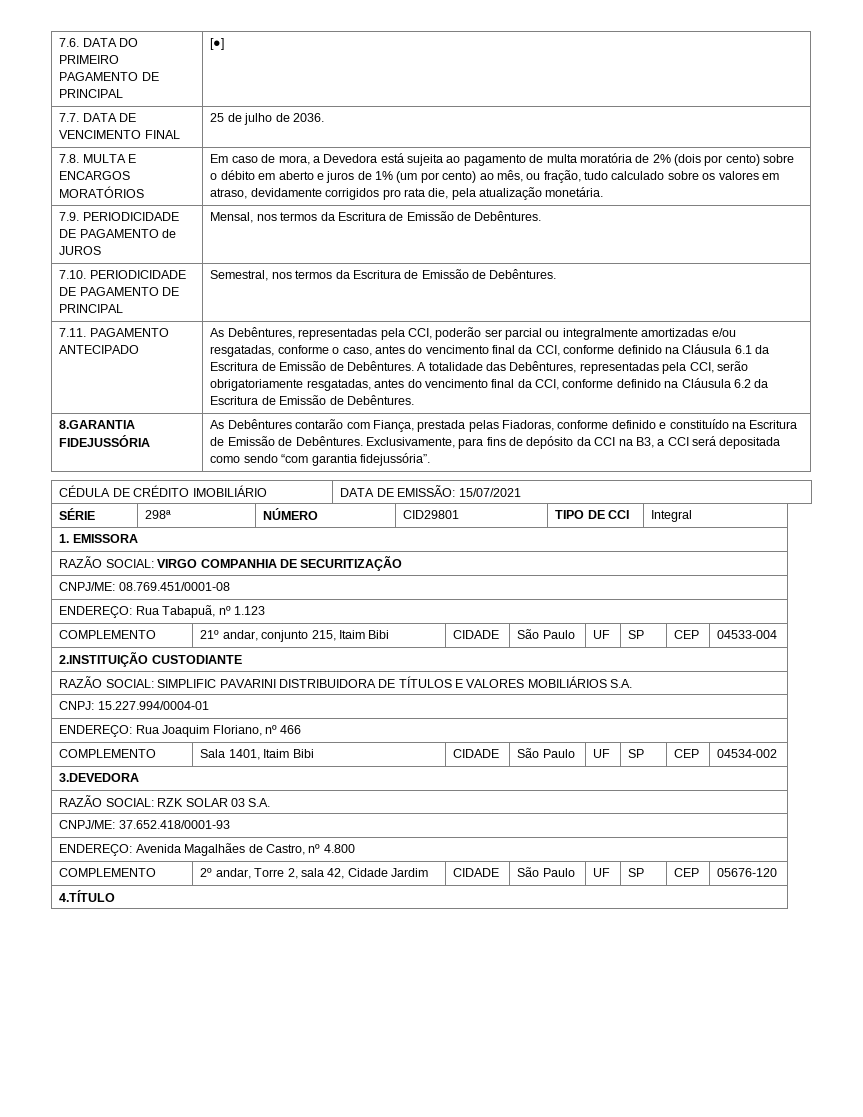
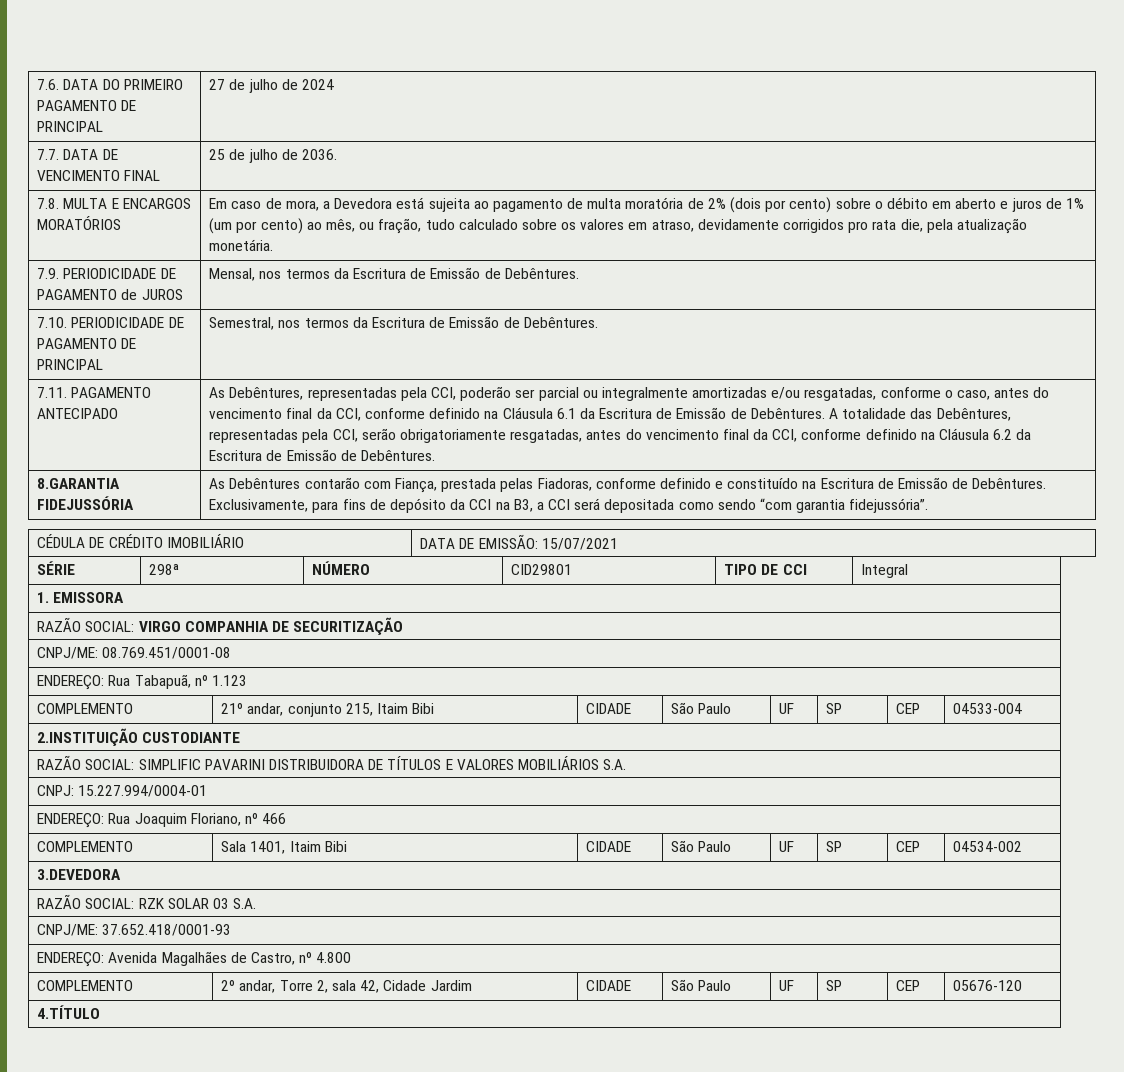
- 7.6. DATA DO PRIMEIRO PAGAMENTO DE PRINCIPAL | [●]
+ 7.6. DATA DO PRIMEIRO PAGAMENTO DE PRINCIPAL | 27 de julho de 2024

